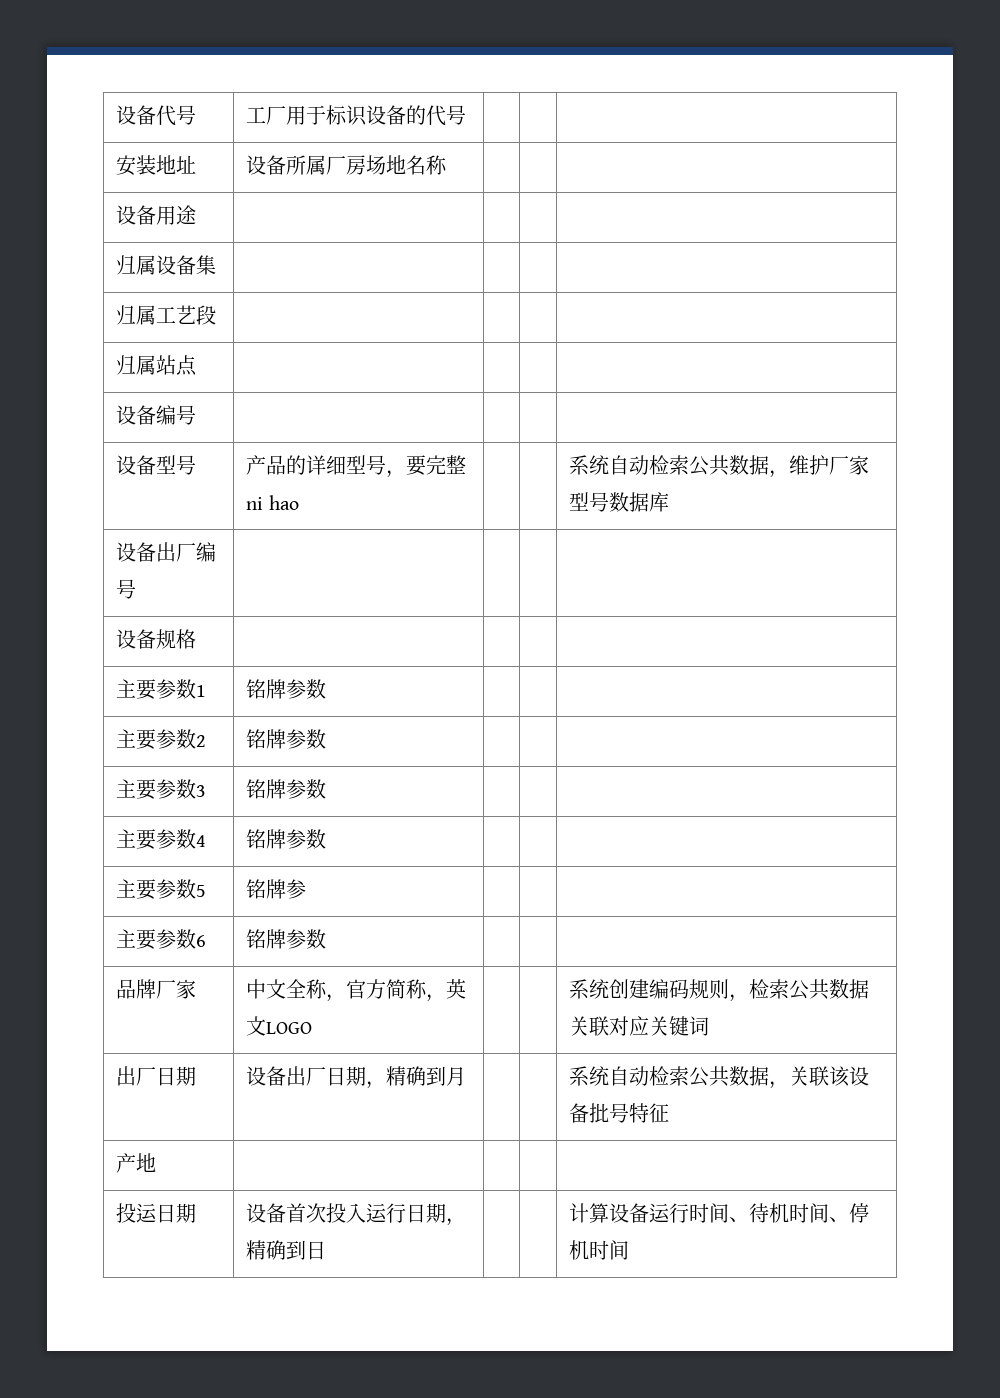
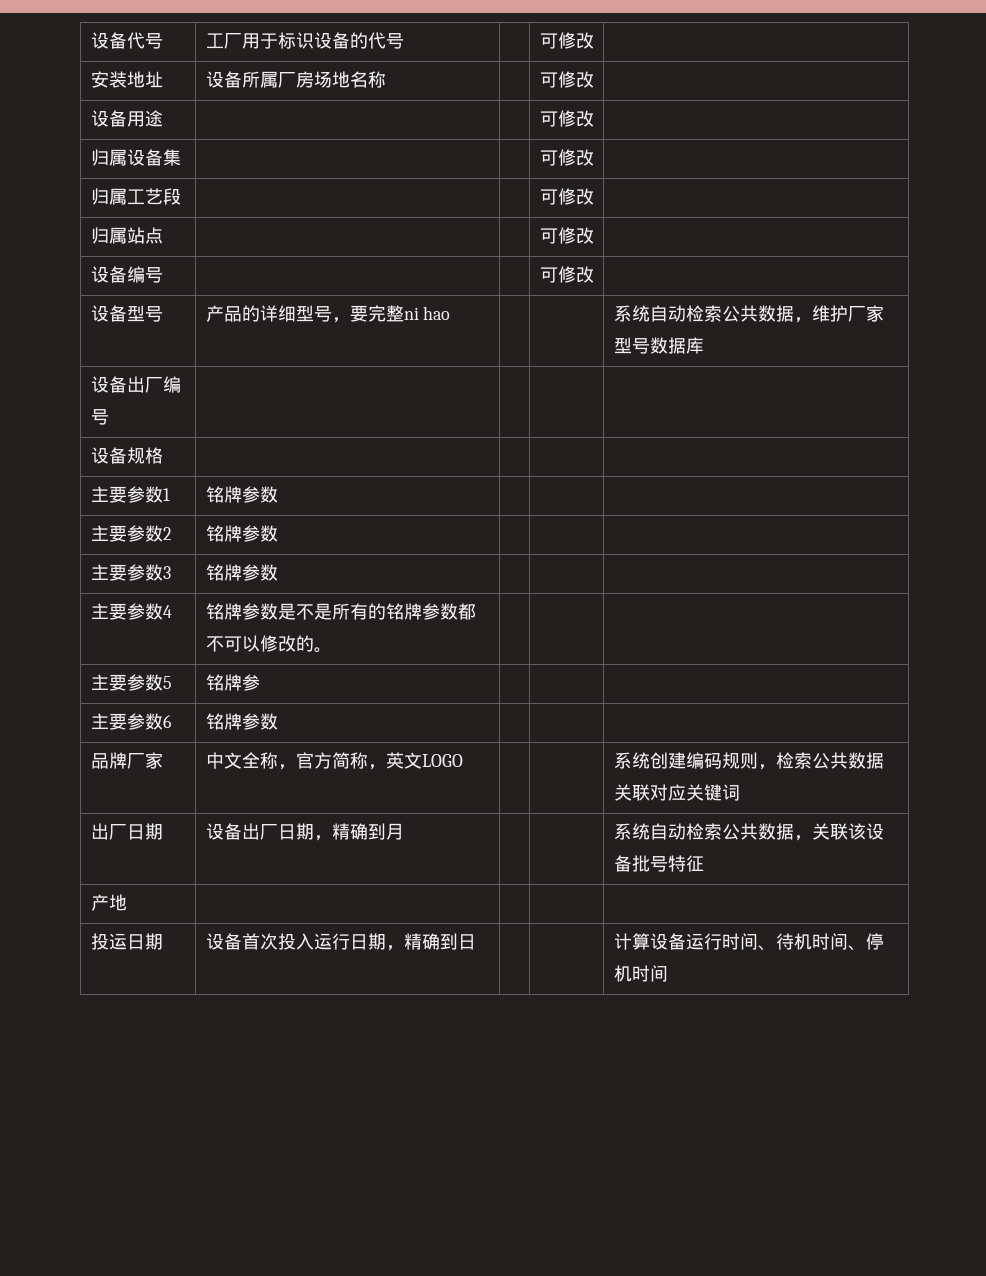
- 设备代号 | 工厂用于标识设备的代号 | | |
+ 设备代号 | 工厂用于标识设备的代号 | | 可修改 |
- 安装地址 | 设备所属厂房场地名称 | | |
+ 安装地址 | 设备所属厂房场地名称 | | 可修改 |
- 设备用途 | | | |
+ 设备用途 | | | 可修改 |
- 归属设备集 | | | |
+ 归属设备集 | | | 可修改 |
- 归属工艺段 | | | |
+ 归属工艺段 | | | 可修改 |
- 归属站点 | | | |
+ 归属站点 | | | 可修改 |
- 设备编号 | | | |
+ 设备编号 | | | 可修改 |
- 主要参数4 | 铭牌参数 | | |
+ 主要参数4 | 铭牌参数是不是所有的铭牌参数都不可以修改的。 | | |

